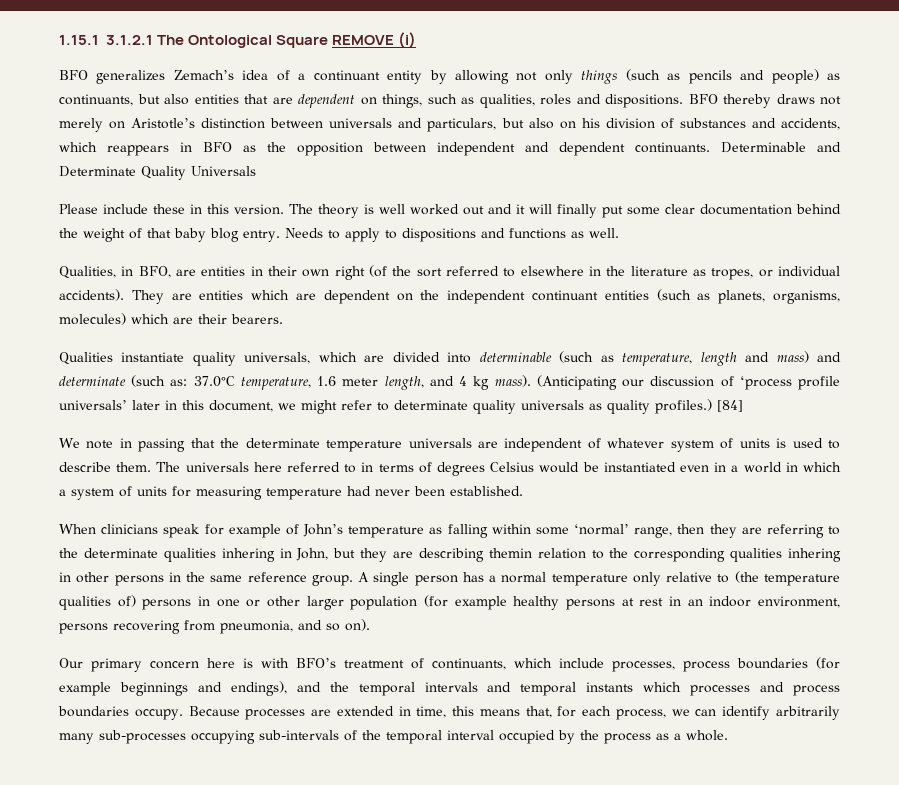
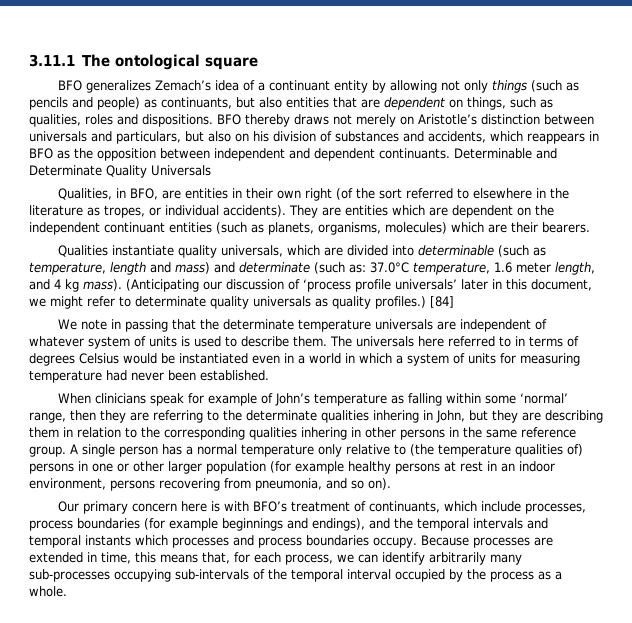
- 1.15.1 3.1.2.1 The Ontological Square REMOVE (i)
+ 3.11.1 The ontological square
- Please include these in this version. The theory is well worked out and it will finally put some clear documentation behind the weight of that baby blog entry. Needs to apply to dispositions and functions as well.
- When clinicians speak for example of John’s temperature as falling within some ‘normal’ range, then they are referring to the determinate qualities inhering in John, but they are describing themin relation to the corresponding qualities inhering in other persons in the same reference group.
+ When clinicians speak for example of John’s temperature as falling within some ‘normal’ range, then they are referring to the determinate qualities inhering in John, but they are describing them in relation to the corresponding qualities inhering in other persons in the same reference group.

